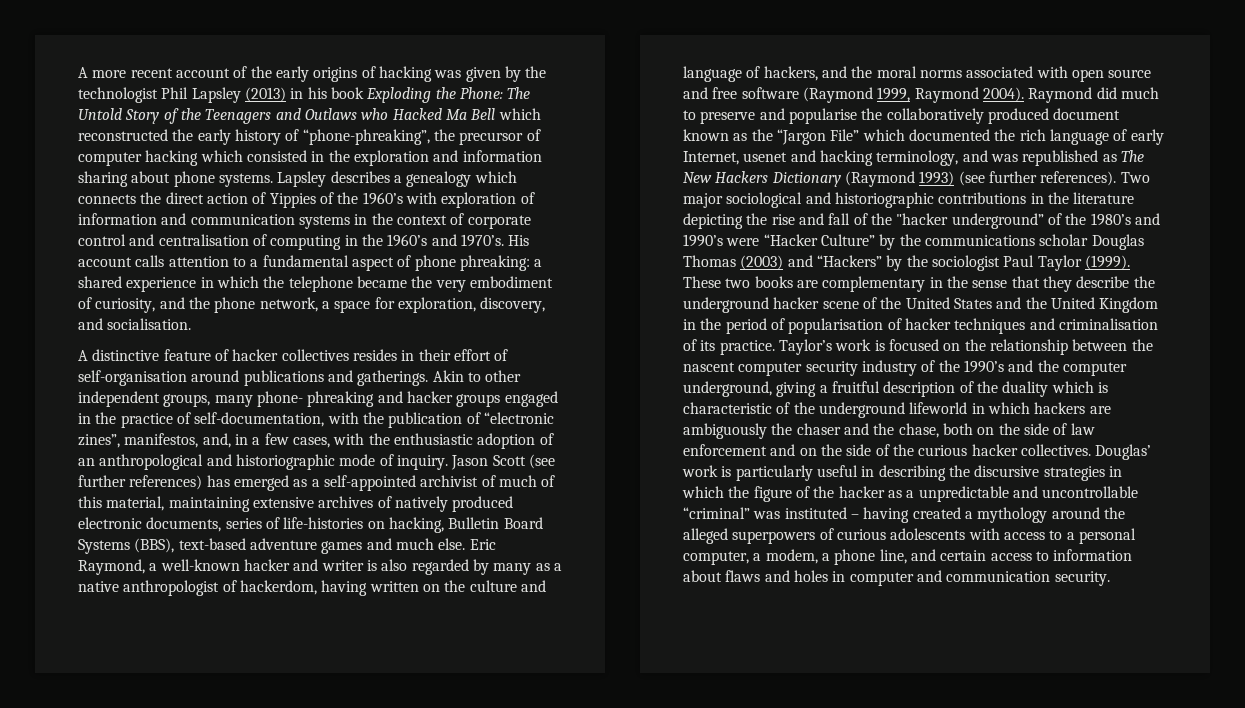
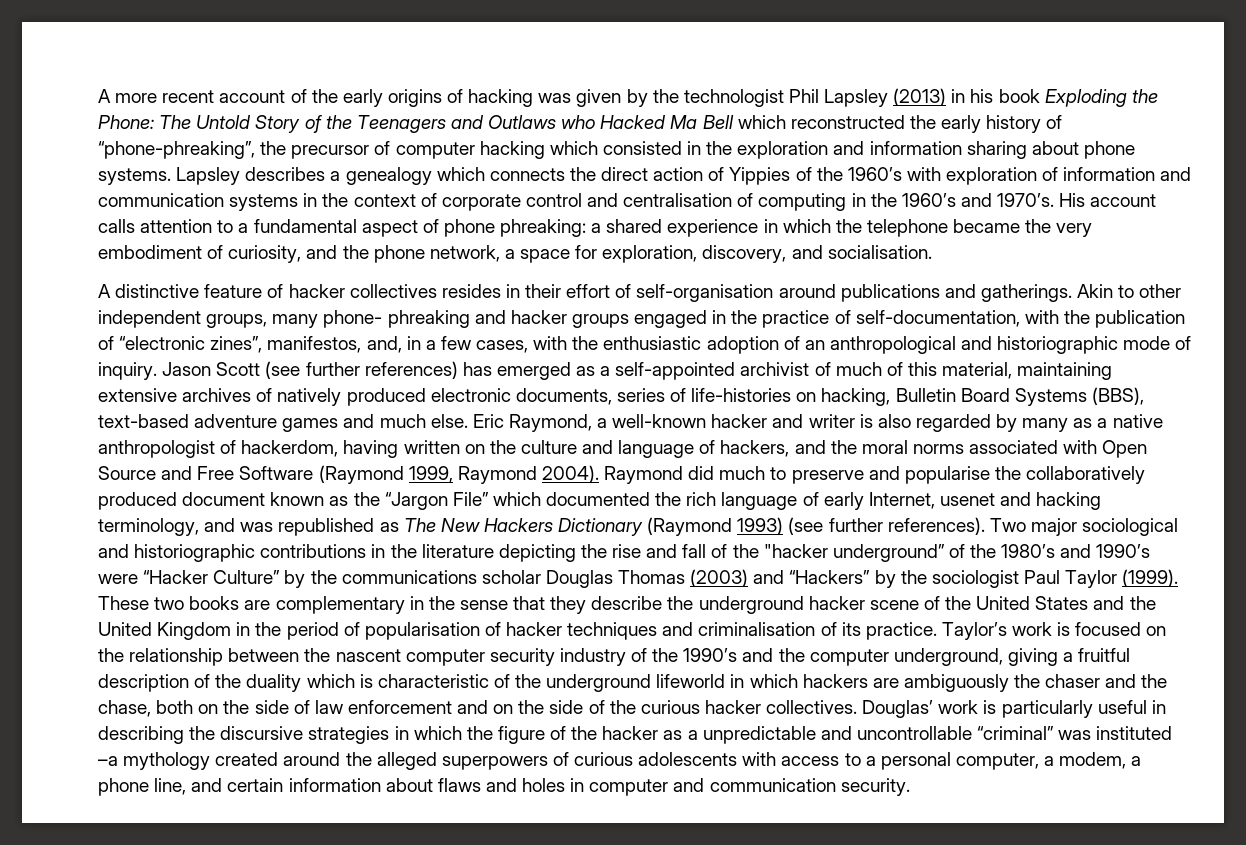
- Eric Raymond, a well-known hacker and writer is also regarded by many as a native anthropologist of hackerdom, having written on the culture and language of hackers, and the moral norms associated with open source and free software (Raymond 1999, Raymond 2004).
+ Eric Raymond, a well-known hacker and writer is also regarded by many as a native anthropologist of hackerdom, having written on the culture and language of hackers, and the moral norms associated with Open Source and Free Software (Raymond 1999, Raymond 2004).
- Douglas’ work is particularly useful in describing the discursive strategies in which the figure of the hacker as a unpredictable and uncontrollable “criminal” was instituted – having created a mythology around the alleged superpowers of curious adolescents with access to a personal computer, a modem, a phone line, and certain access to information about flaws and holes in computer and communication security.
+ Douglas’ work is particularly useful in describing the discursive strategies in which the figure of the hacker as a unpredictable and uncontrollable “criminal” was instituted –a mythology created around the alleged superpowers of curious adolescents with access to a personal computer, a modem, a phone line, and certain information about flaws and holes in computer and communication security.

